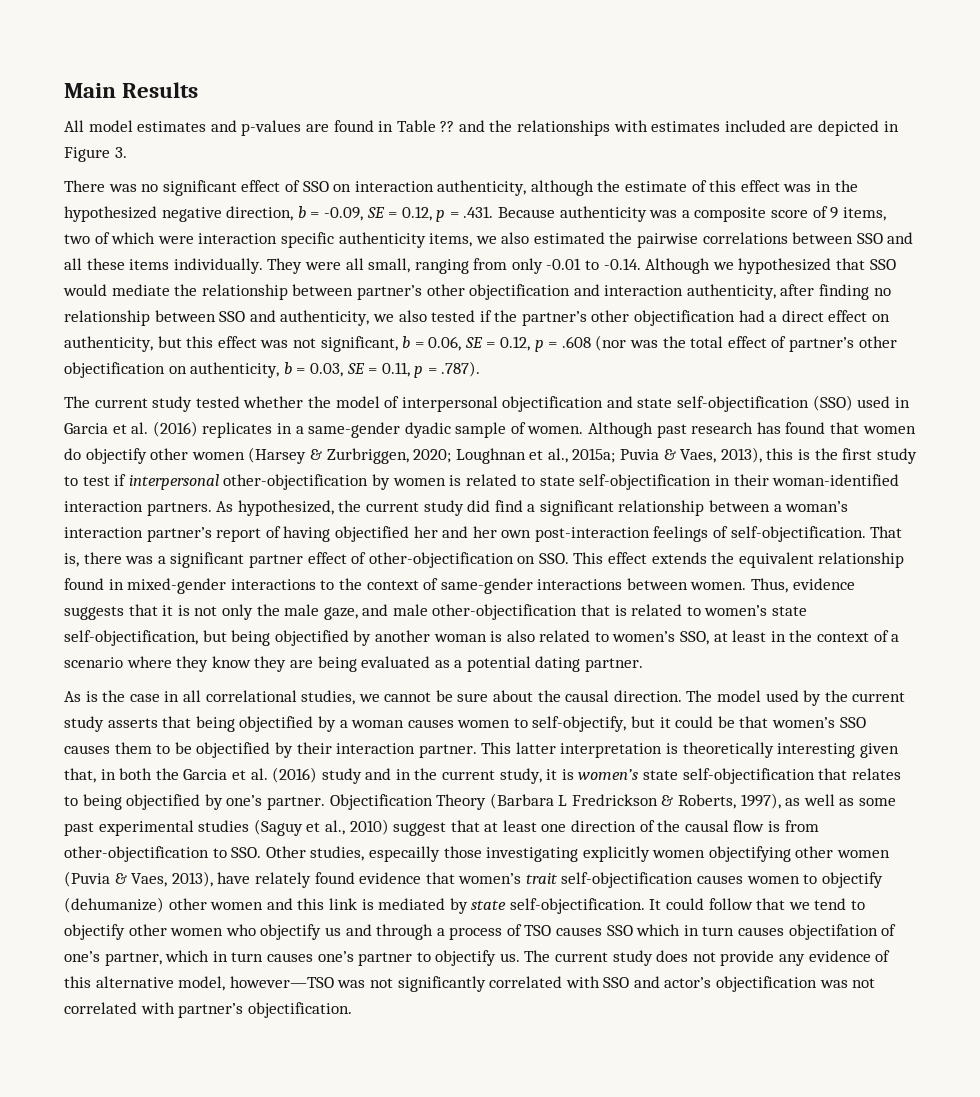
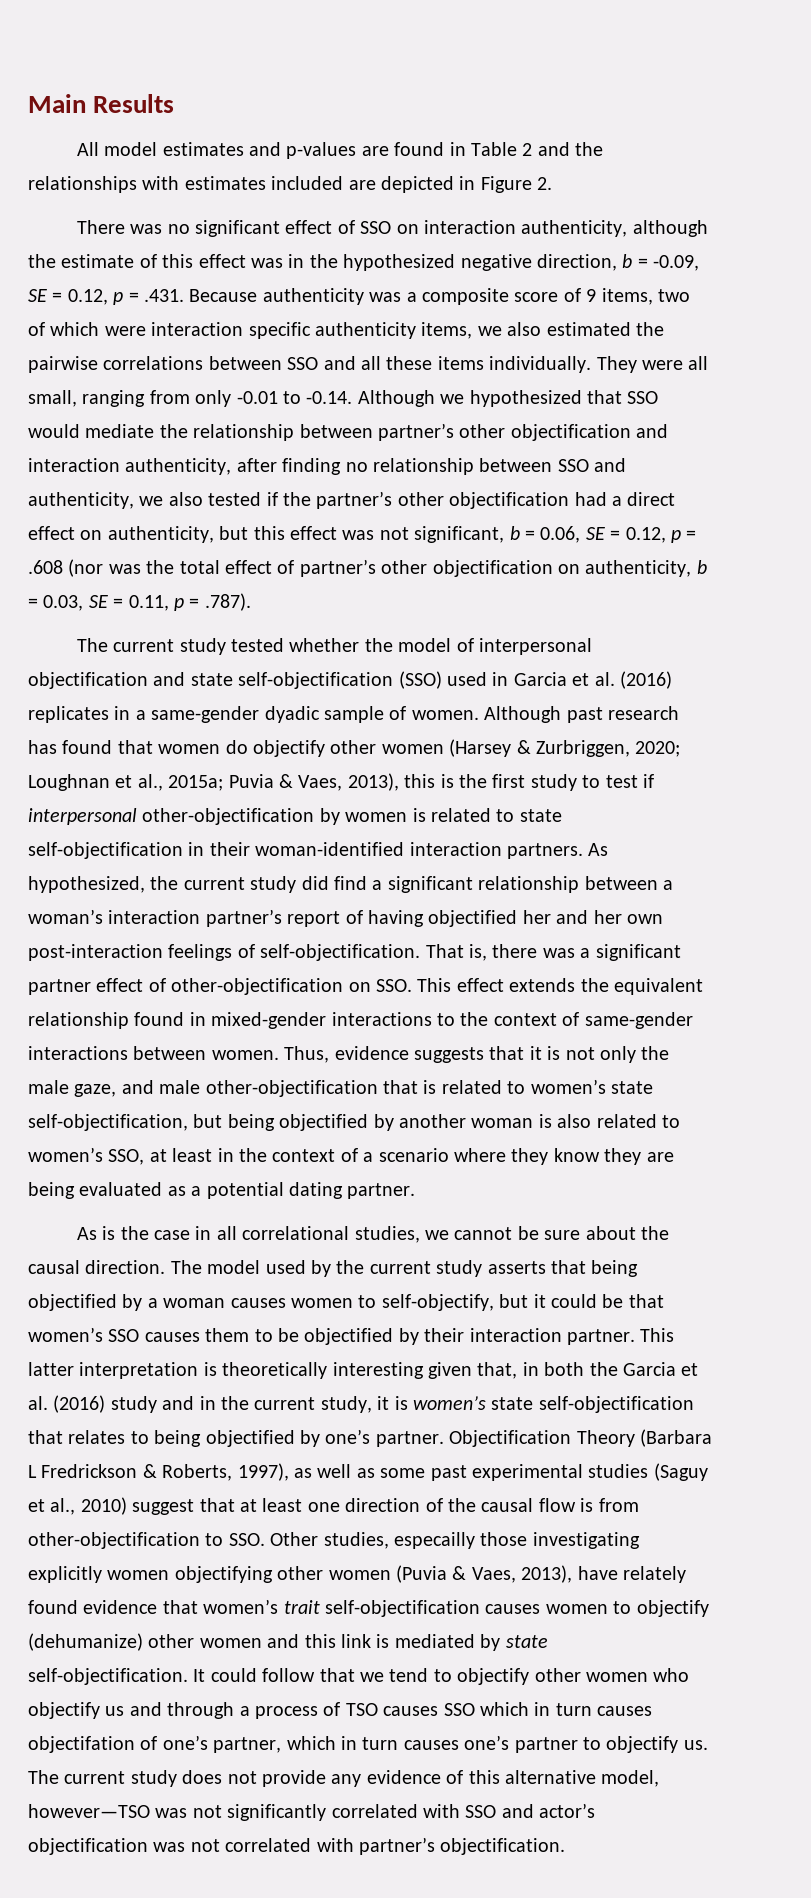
- All model estimates and p-values are found in Table ?? and the relationships with estimates included are depicted in Figure 3.
+ All model estimates and p-values are found in Table 2 and the relationships with estimates included are depicted in Figure 2.

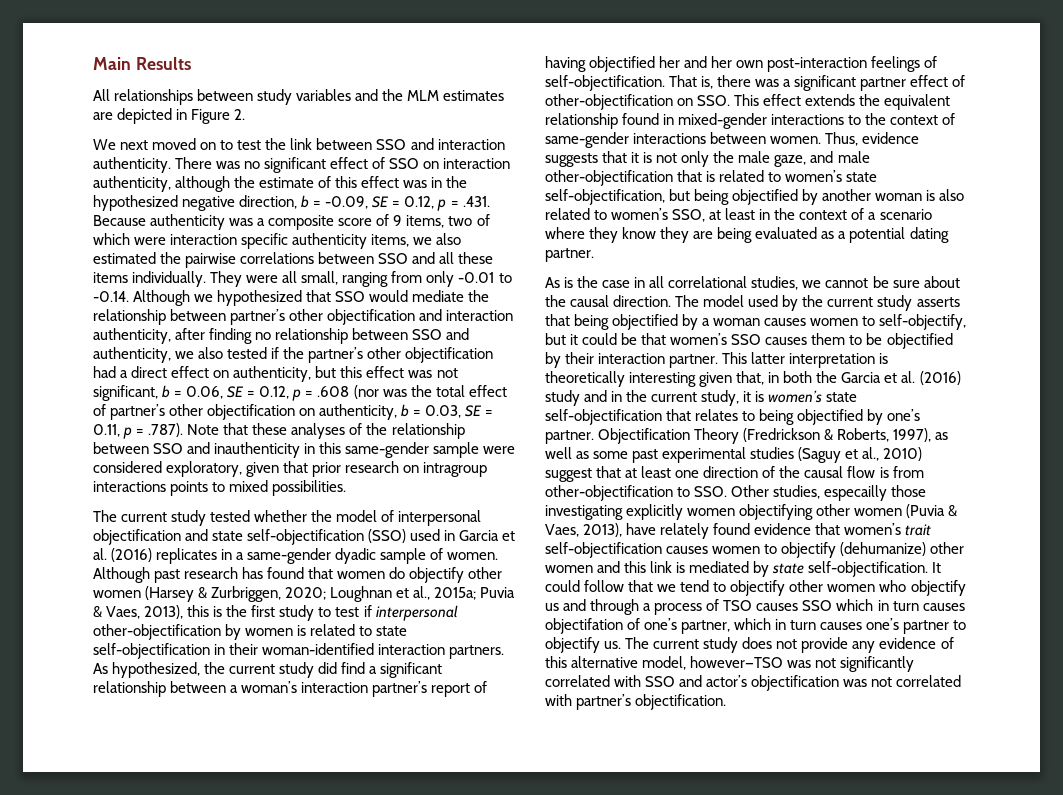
- All model estimates and p-values are found in Table 2 and the relationships with estimates included are depicted in Figure 2.
+ All relationships between study variables and the MLM estimates are depicted in Figure 2.
+ We next moved on to test the link between SSO and interaction authenticity.
- They were all small, ranging from only -0.01 to -0.14. Although we hypothesized that SSO would mediate the relationship between partner’s other objectification and interaction authenticity, after finding no relationship between SSO and authenticity, we also tested if the partner’s other objectification had a direct effect on authenticity, but this effect was not significant, b = 0.06, SE = 0.12, p = .608 (nor was the total effect of partner’s other objectification on authenticity, b = 0.03, SE = 0.11, p = .787).
+ They were all small, ranging from only -0.01 to -0.14. Although we hypothesized that SSO would mediate the relationship between partner’s other objectification and interaction authenticity, after finding no relationship between SSO and authenticity, we also tested if the partner’s other objectification had a direct effect on authenticity, but this effect was not significant, b = 0.06, SE = 0.12, p = .608 (nor was the total effect of partner’s other objectification on authenticity, b = 0.03, SE = 0.11, p = .787). Note that these analyses of the relationship between SSO and inauthenticity in this same-gender sample were considered exploratory, given that prior research on intragroup interactions points to mixed possibilities.
- Objectification Theory (Barbara L Fredrickson & Roberts, 1997), as well as some past experimental studies (Saguy et al., 2010) suggest that at least one direction of the causal flow is from other-objectification to SSO. Other studies, especailly those investigating explicitly women objectifying other women (Puvia & Vaes, 2013), have relately found evidence that women’s trait self-objectification causes women to objectify (dehumanize) other women and this link is mediated by state self-objectification.
+ Objectification Theory (Fredrickson & Roberts, 1997), as well as some past experimental studies (Saguy et al., 2010) suggest that at least one direction of the causal flow is from other-objectification to SSO. Other studies, especailly those investigating explicitly women objectifying other women (Puvia & Vaes, 2013), have relately found evidence that women’s trait self-objectification causes women to objectify (dehumanize) other women and this link is mediated by state self-objectification.

